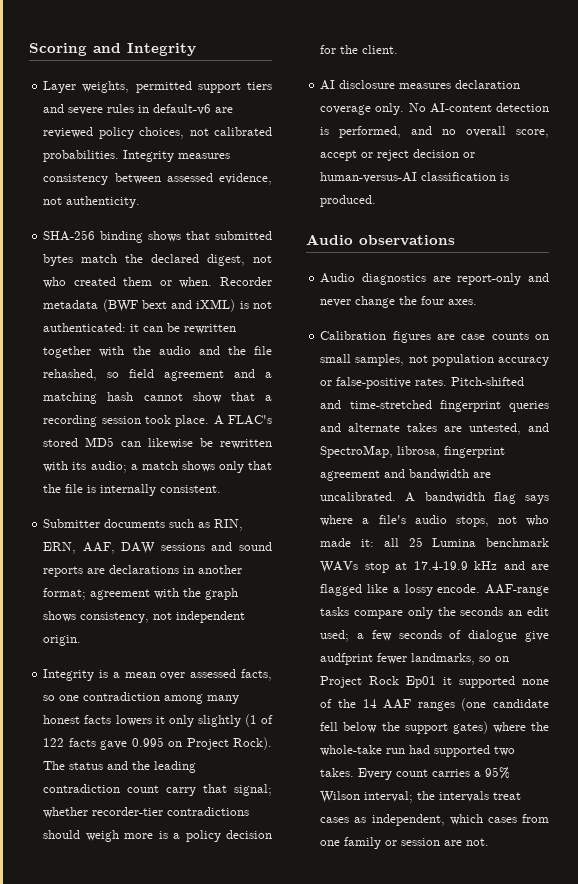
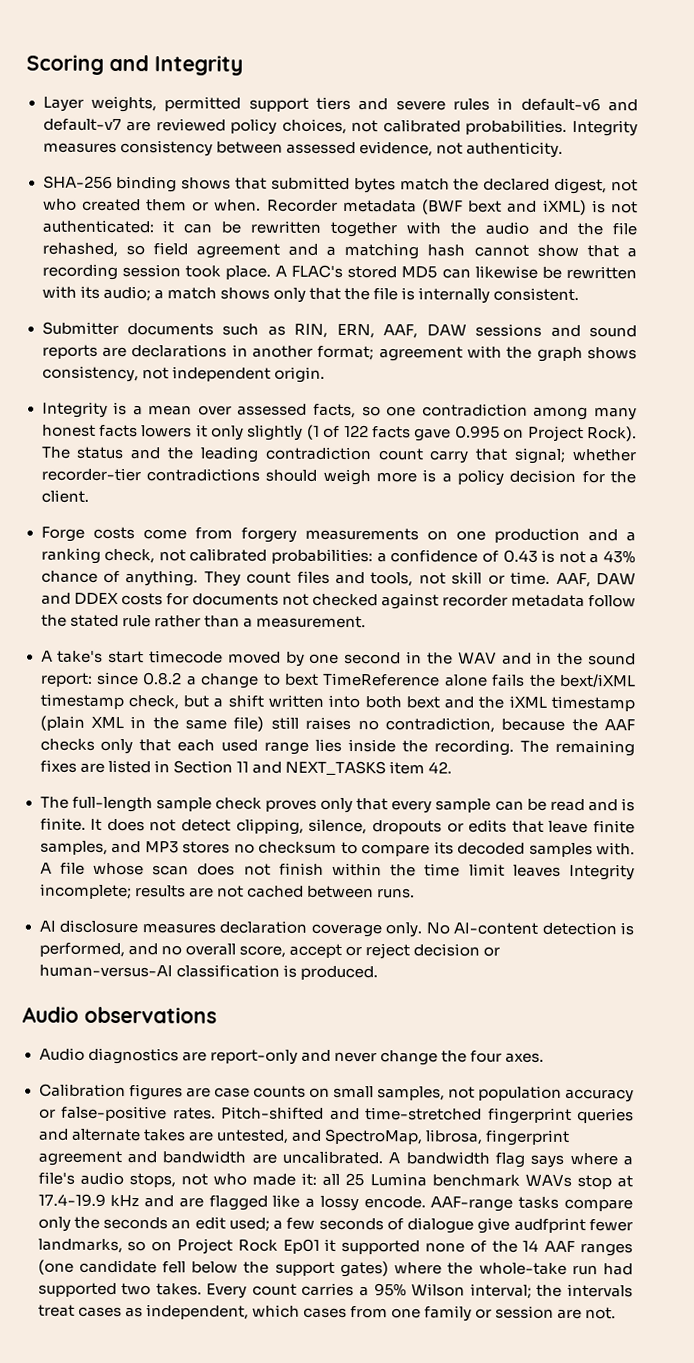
- Layer weights, permitted support tiers and severe rules in default-v6 are reviewed policy choices, not calibrated probabilities.
+ Layer weights, permitted support tiers and severe rules in default-v6 and default-v7 are reviewed policy choices, not calibrated probabilities.
+ Forge costs come from forgery measurements on one production and a ranking check, not calibrated probabilities: a confidence of 0.43 is not a 43% chance of anything. They count files and tools, not skill or time. AAF, DAW and DDEX costs for documents not checked against recorder metadata follow the stated rule rather than a measurement.
+ A take's start timecode moved by one second in the WAV and in the sound report: since 0.8.2 a change to bext TimeReference alone fails the bext/iXML timestamp check, but a shift written into both bext and the iXML timestamp (plain XML in the same file) still raises no contradiction, because the AAF checks only that each used range lies inside the recording. The remaining fixes are listed in Section 11 and NEXT_TASKS item 42.
+ The full-length sample check proves only that every sample can be read and is finite. It does not detect clipping, silence, dropouts or edits that leave finite samples, and MP3 stores no checksum to compare its decoded samples with. A file whose scan does not finish within the time limit leaves Integrity incomplete; results are not cached between runs.

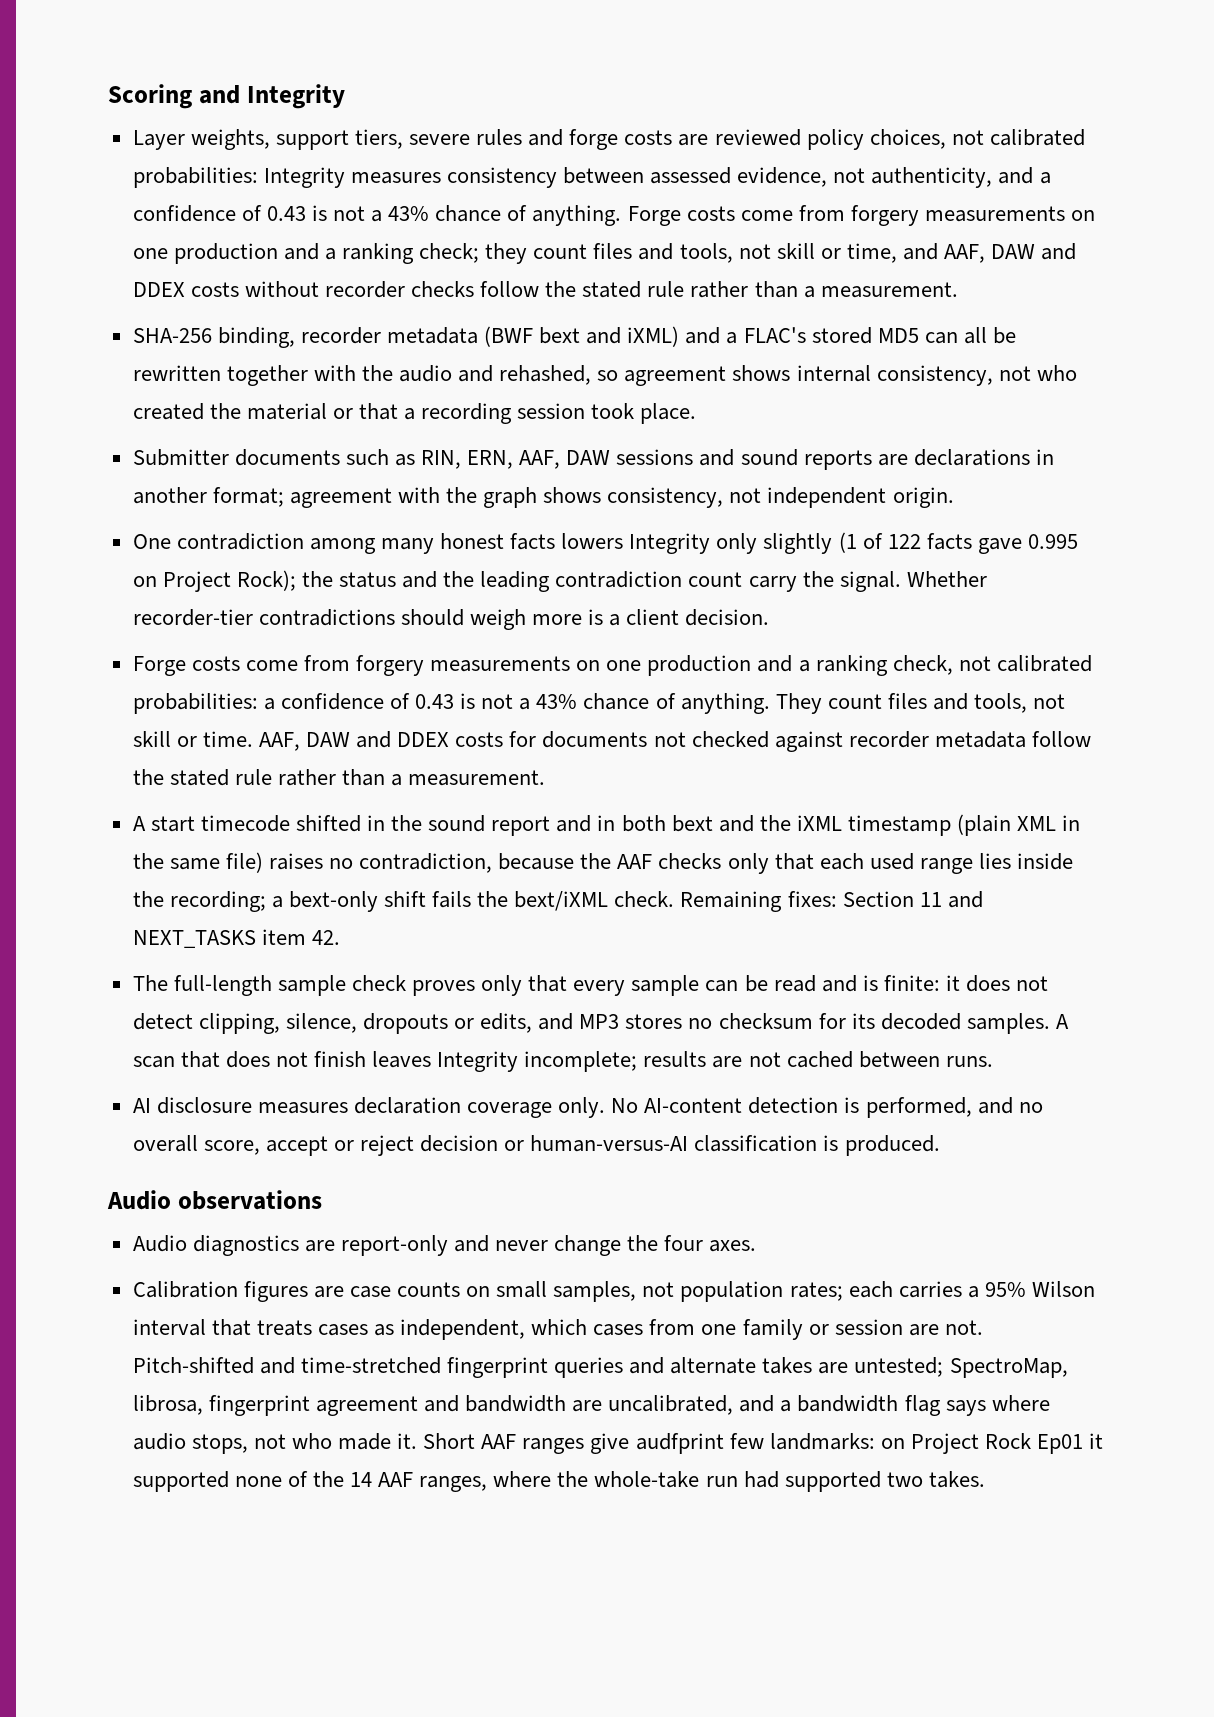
- Layer weights, permitted support tiers and severe rules in default-v6 and default-v7 are reviewed policy choices, not calibrated probabilities. Integrity measures consistency between assessed evidence, not authenticity.
- SHA-256 binding shows that submitted bytes match the declared digest, not who created them or when. Recorder metadata (BWF bext and iXML) is not authenticated: it can be rewritten together with the audio and the file rehashed, so field agreement and a matching hash cannot show that a recording session took place. A FLAC's stored MD5 can likewise be rewritten with its audio; a match shows only that the file is internally consistent.
+ Layer weights, support tiers, severe rules and forge costs are reviewed policy choices, not calibrated probabilities: Integrity measures consistency between assessed evidence, not authenticity, and a confidence of 0.43 is not a 43% chance of anything. Forge costs come from forgery measurements on one production and a ranking check; they count files and tools, not skill or time, and AAF, DAW and DDEX costs without recorder checks follow the stated rule rather than a measurement.
+ SHA-256 binding, recorder metadata (BWF bext and iXML) and a FLAC's stored MD5 can all be rewritten together with the audio and rehashed, so agreement shows internal consistency, not who created the material or that a recording session took place.
- Integrity is a mean over assessed facts, so one contradiction among many honest facts lowers it only slightly (1 of 122 facts gave 0.995 on Project Rock). The status and the leading contradiction count carry that signal; whether recorder-tier contradictions should weigh more is a policy decision for the client.
+ One contradiction among many honest facts lowers Integrity only slightly (1 of 122 facts gave 0.995 on Project Rock); the status and the leading contradiction count carry the signal. Whether recorder-tier contradictions should weigh more is a client decision.
- A take's start timecode moved by one second in the WAV and in the sound report: since 0.8.2 a change to bext TimeReference alone fails the bext/iXML timestamp check, but a shift written into both bext and the iXML timestamp (plain XML in the same file) still raises no contradiction, because the AAF checks only that each used range lies inside the recording. The remaining fixes are listed in Section 11 and NEXT_TASKS item 42.
+ A start timecode shifted in the sound report and in both bext and the iXML timestamp (plain XML in the same file) raises no contradiction, because the AAF checks only that each used range lies inside the recording; a bext-only shift fails the bext/iXML check. Remaining fixes: Section 11 and NEXT_TASKS item 42.
- The full-length sample check proves only that every sample can be read and is finite. It does not detect clipping, silence, dropouts or edits that leave finite samples, and MP3 stores no checksum to compare its decoded samples with. A file whose scan does not finish within the time limit leaves Integrity incomplete; results are not cached between runs.
+ The full-length sample check proves only that every sample can be read and is finite: it does not detect clipping, silence, dropouts or edits, and MP3 stores no checksum for its decoded samples. A scan that does not finish leaves Integrity incomplete; results are not cached between runs.
- Calibration figures are case counts on small samples, not population accuracy or false-positive rates. Pitch-shifted and time-stretched fingerprint queries and alternate takes are untested, and SpectroMap, librosa, fingerprint agreement and bandwidth are uncalibrated. A bandwidth flag says where a file's audio stops, not who made it: all 25 Lumina benchmark WAVs stop at 17.4-19.9 kHz and are flagged like a lossy encode. AAF-range tasks compare only the seconds an edit used; a few seconds of dialogue give audfprint fewer landmarks, so on Project Rock Ep01 it supported none of the 14 AAF ranges (one candidate fell below the support gates) where the whole-take run had supported two takes. Every count carries a 95% Wilson interval; the intervals treat cases as independent, which cases from one family or session are not.
+ Calibration figures are case counts on small samples, not population rates; each carries a 95% Wilson interval that treats cases as independent, which cases from one family or session are not.
+ Pitch-shifted and time-stretched fingerprint queries and alternate takes are untested; SpectroMap, librosa, fingerprint agreement and bandwidth are uncalibrated, and a bandwidth flag says where audio stops, not who made it. Short AAF ranges give audfprint few landmarks: on Project Rock Ep01 it supported none of the 14 AAF ranges, where the whole-take run had supported two takes.

